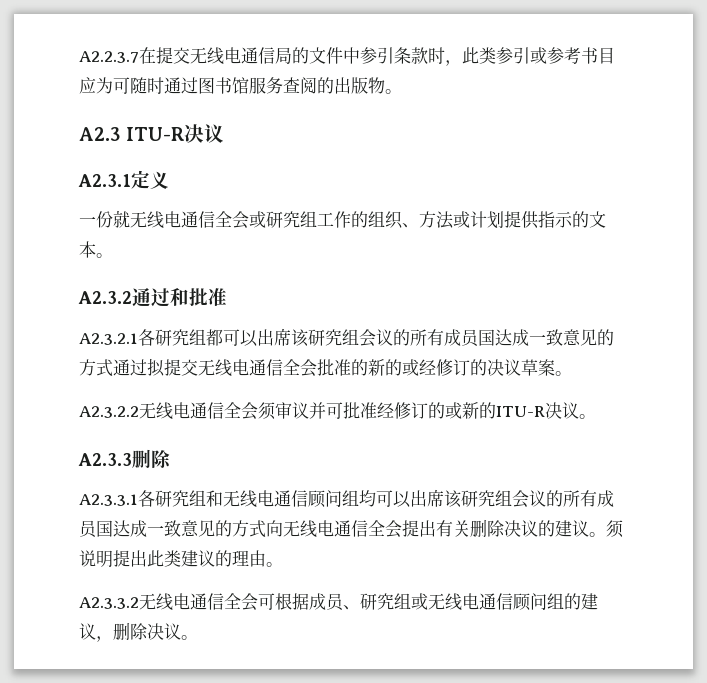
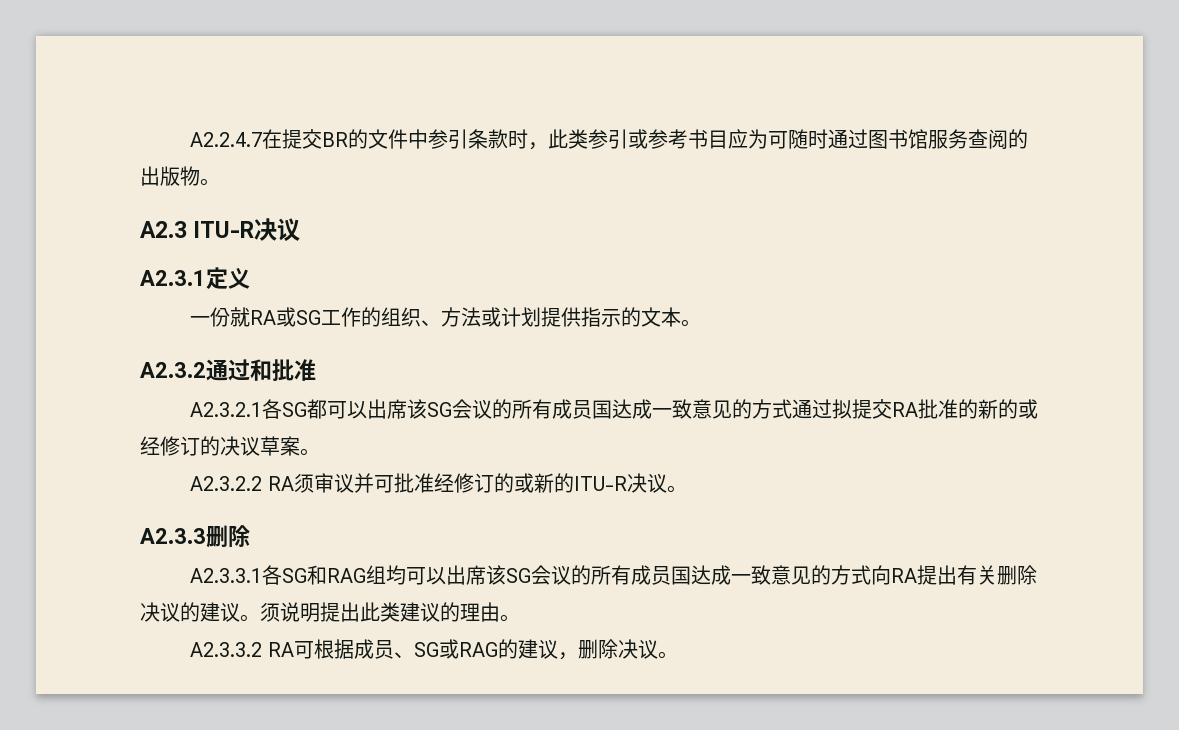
- A2.2.3.7在提交无线电通信局的文件中参引条款时，此类参引或参考书目应为可随时通过图书馆服务查阅的出版物。
+ A2.2.4.7在提交BR的文件中参引条款时，此类参引或参考书目应为可随时通过图书馆服务查阅的出版物。
- 一份就无线电通信全会或研究组工作的组织、方法或计划提供指示的文本。
+ 一份就RA或SG工作的组织、方法或计划提供指示的文本。
- A2.3.2.1各研究组都可以出席该研究组会议的所有成员国达成一致意见的方式通过拟提交无线电通信全会批准的新的或经修订的决议草案。
+ A2.3.2.1各SG都可以出席该SG会议的所有成员国达成一致意见的方式通过拟提交RA批准的新的或经修订的决议草案。
- A2.3.2.2无线电通信全会须审议并可批准经修订的或新的ITU-R决议。
+ A2.3.2.2 RA须审议并可批准经修订的或新的ITU-R决议。
- A2.3.3.1各研究组和无线电通信顾问组均可以出席该研究组会议的所有成员国达成一致意见的方式向无线电通信全会提出有关删除决议的建议。
+ A2.3.3.1各SG和RAG组均可以出席该SG会议的所有成员国达成一致意见的方式向RA提出有关删除决议的建议。
- A2.3.3.2无线电通信全会可根据成员、研究组或无线电通信顾问组的建议，删除决议。
+ A2.3.3.2 RA可根据成员、SG或RAG的建议，删除决议。

